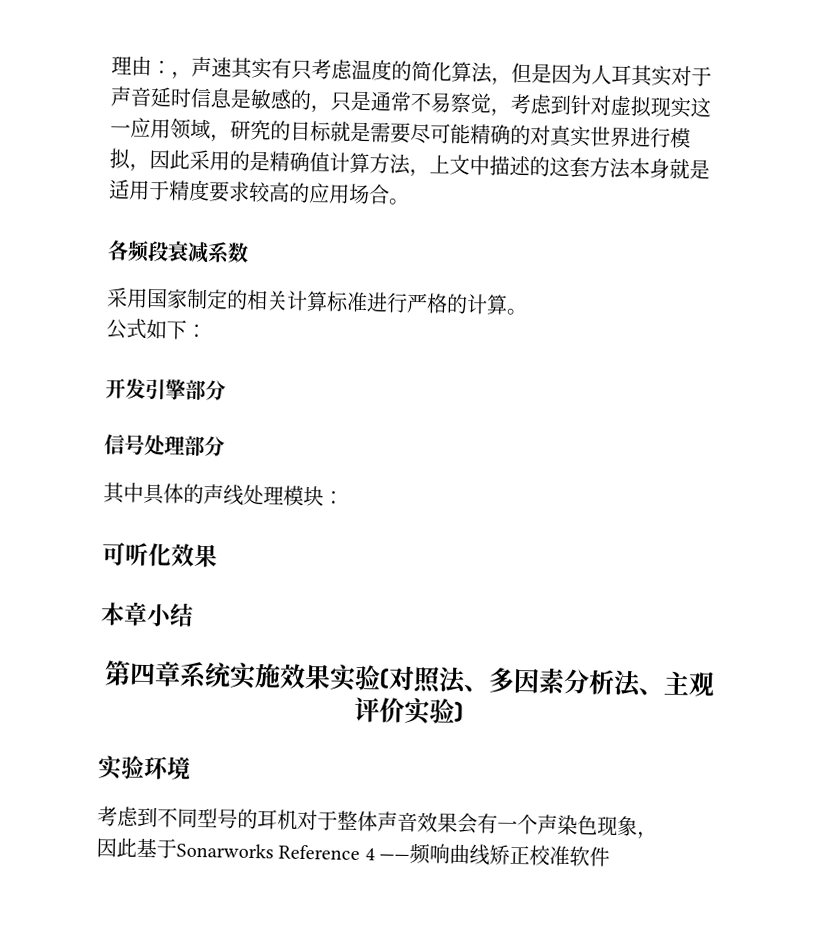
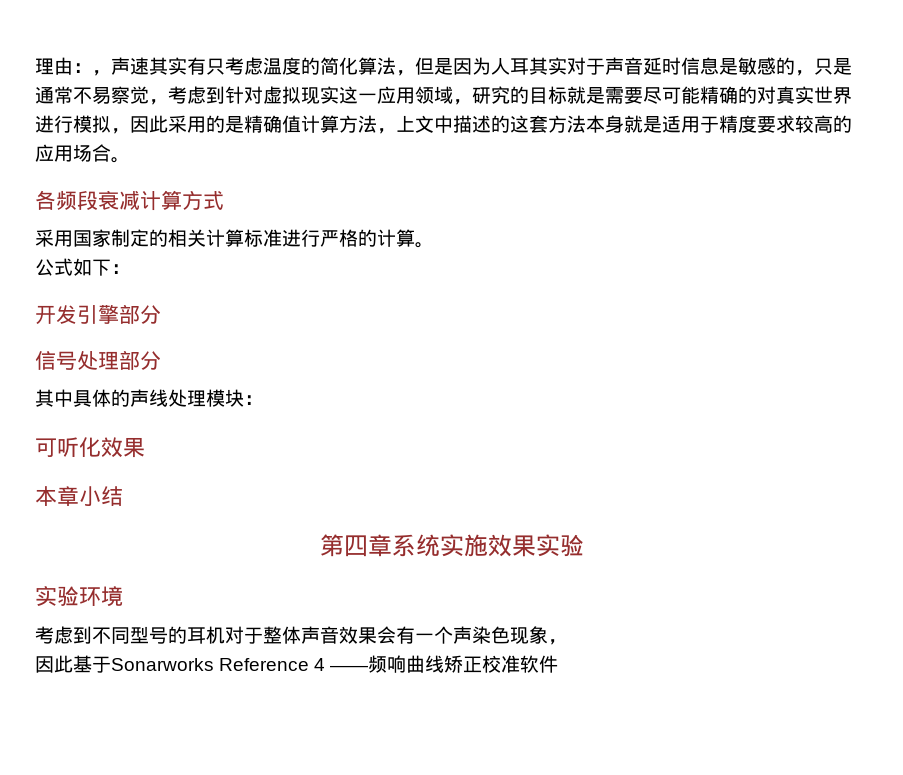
- 各频段衰减系数
+ 各频段衰减计算方式
- 第四章系统实施效果实验(对照法、多因素分析法、主观评价实验)
+ 第四章系统实施效果实验

